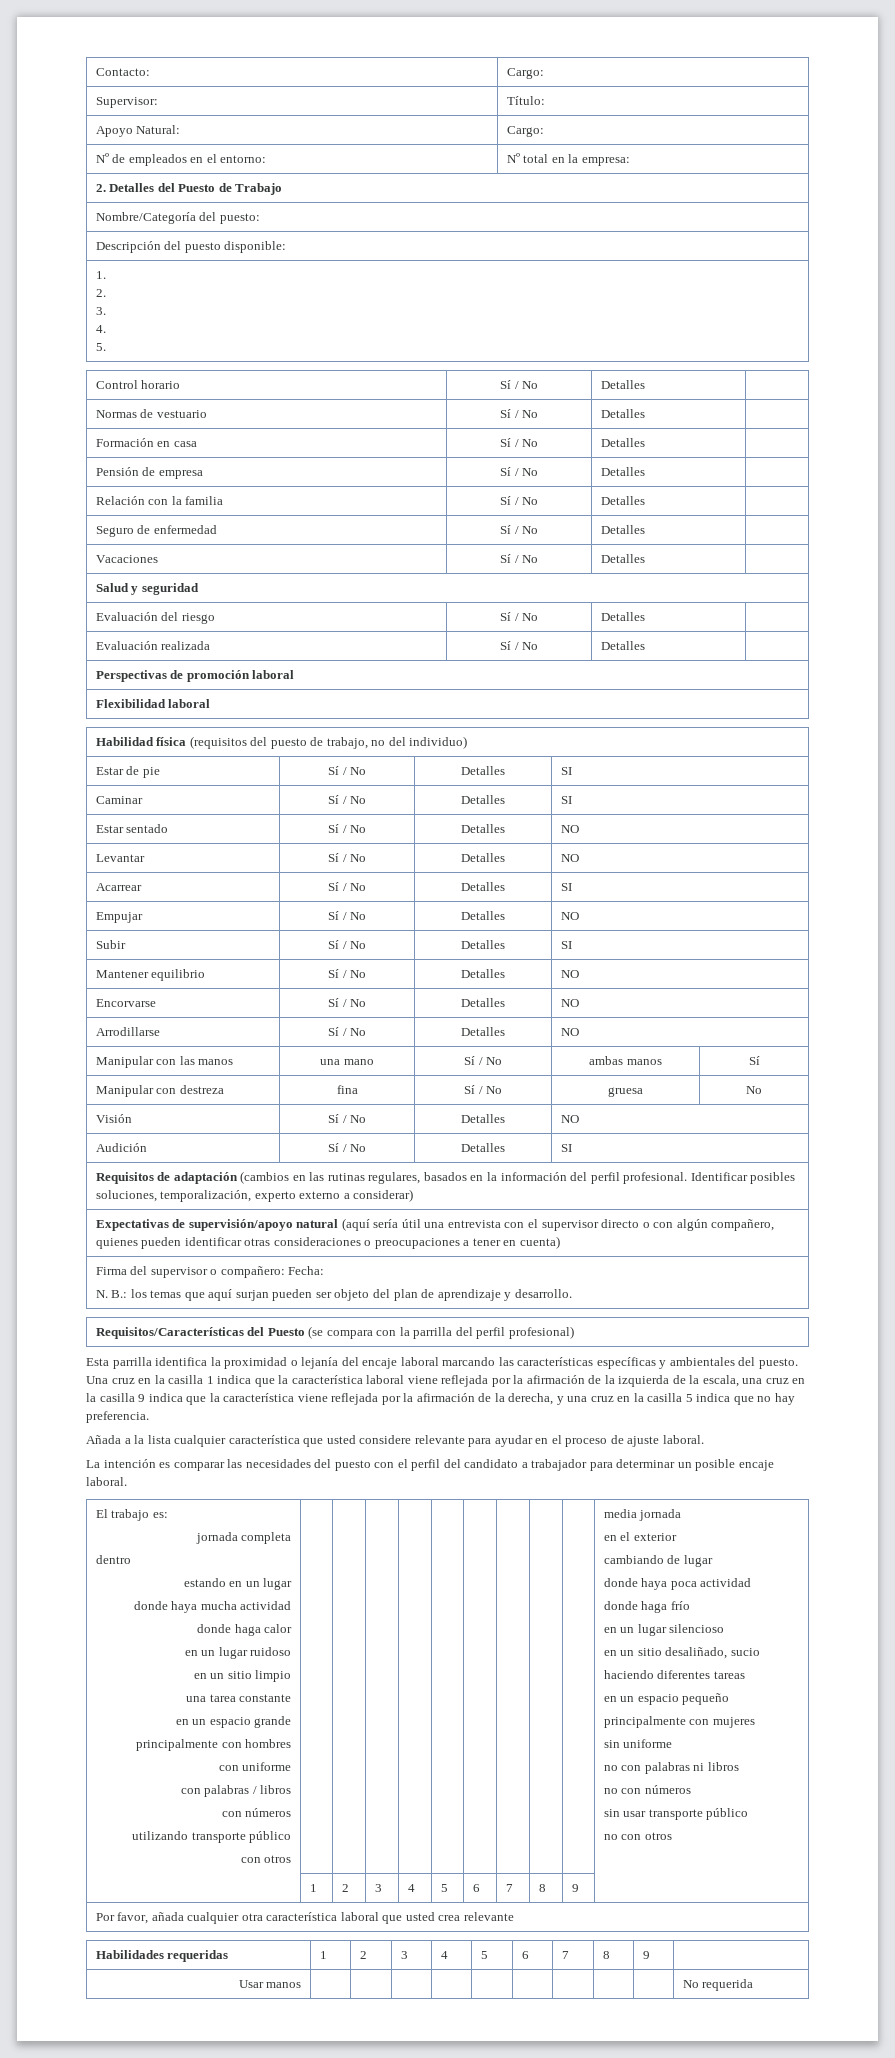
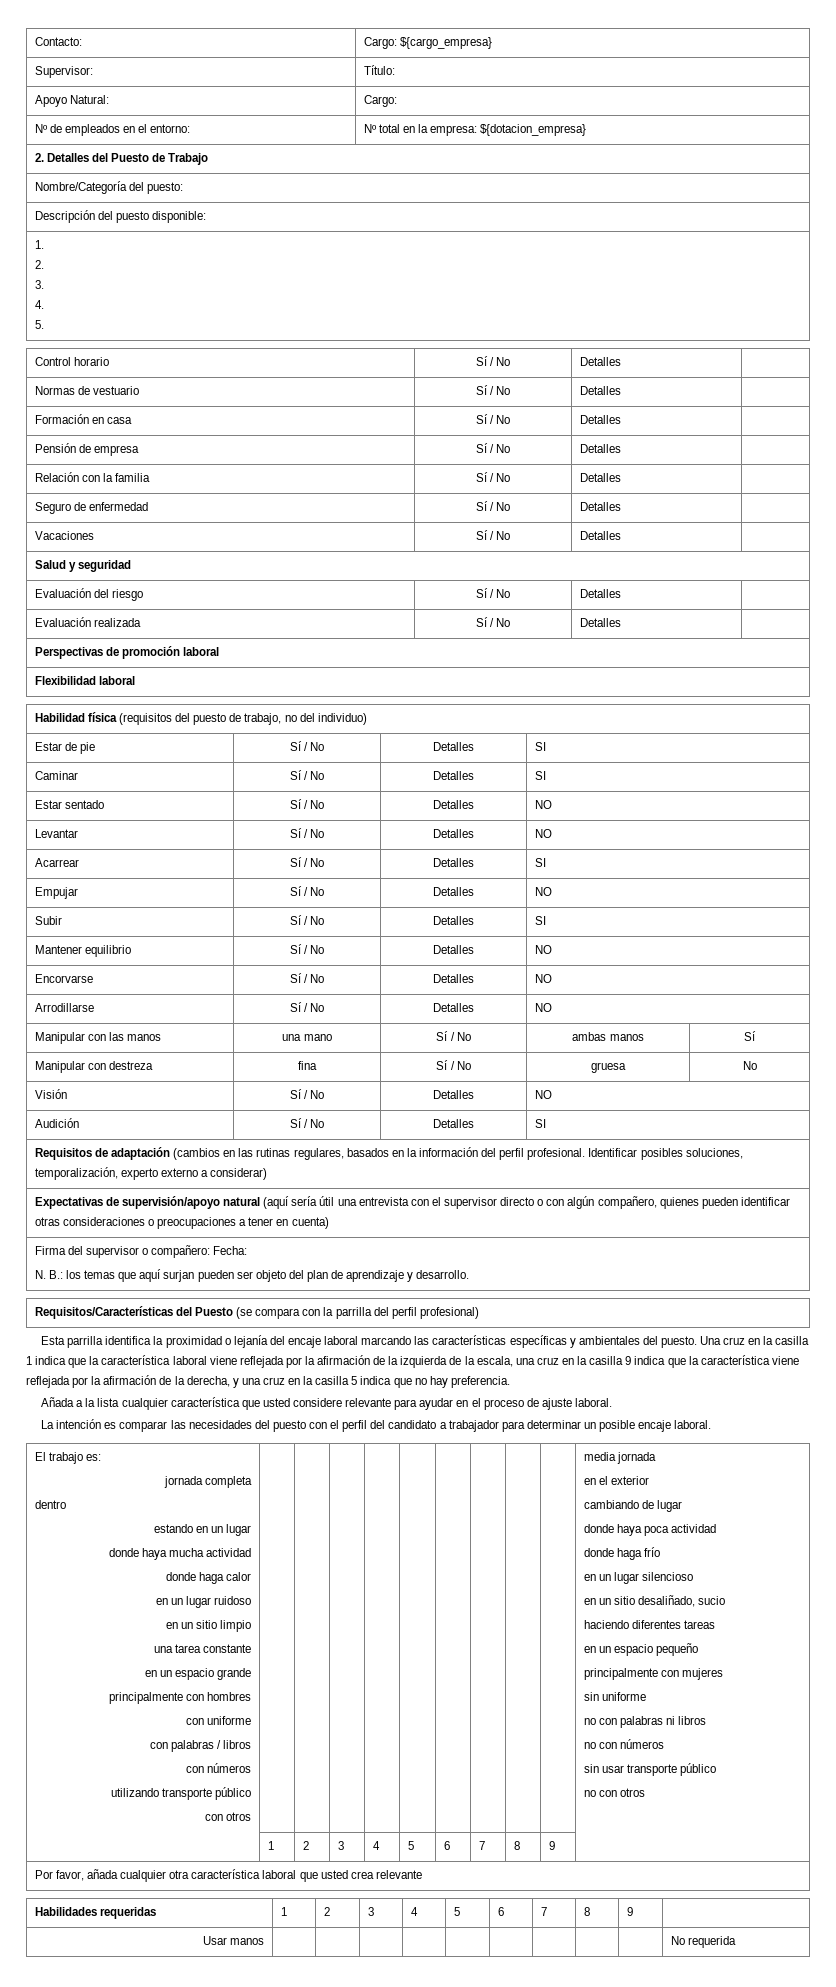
- Contacto: | Cargo:
+ Contacto: | Cargo: ${cargo_empresa}
- Nº de empleados en el entorno: | Nº total en la empresa:
+ Nº de empleados en el entorno: | Nº total en la empresa: ${dotacion_empresa}

